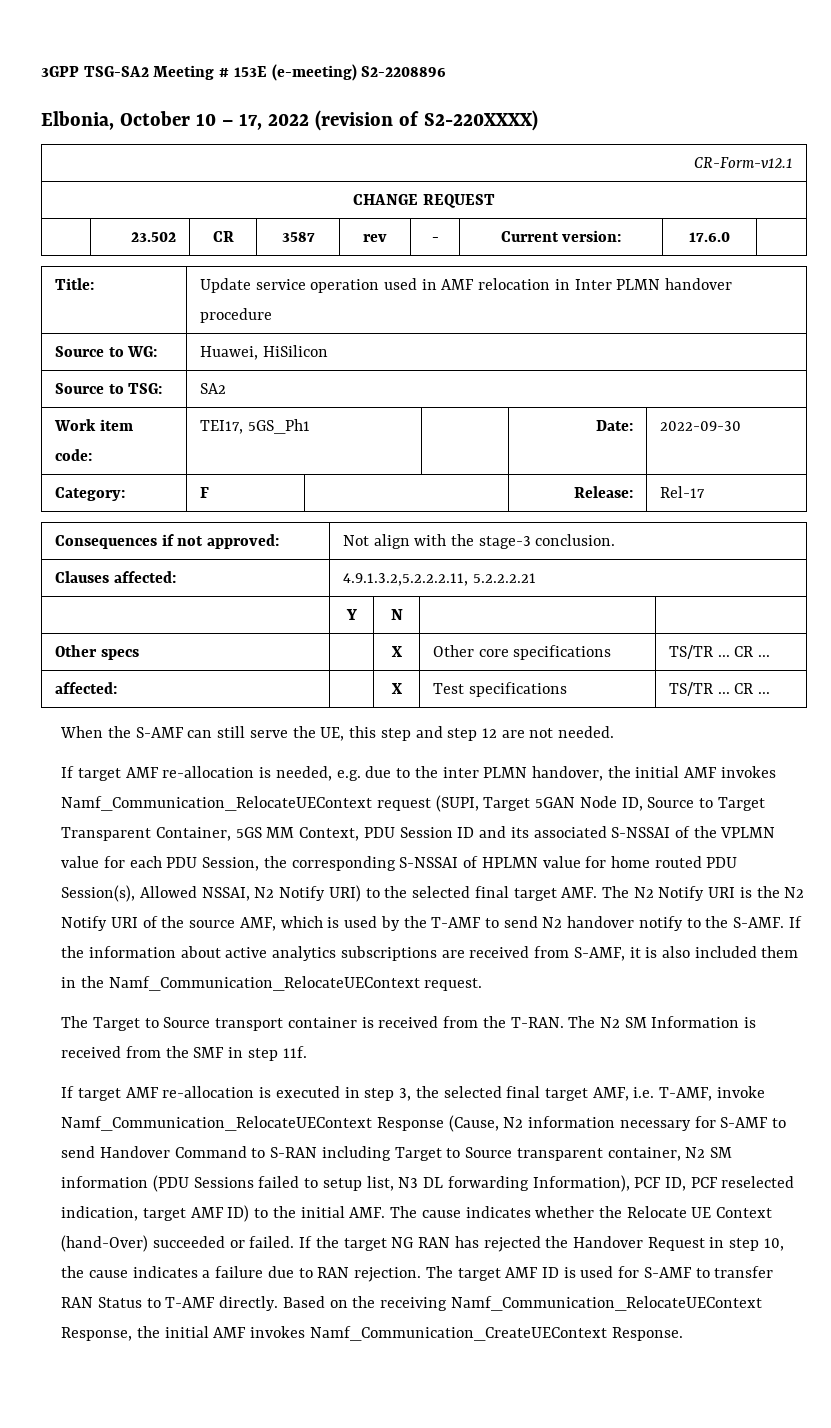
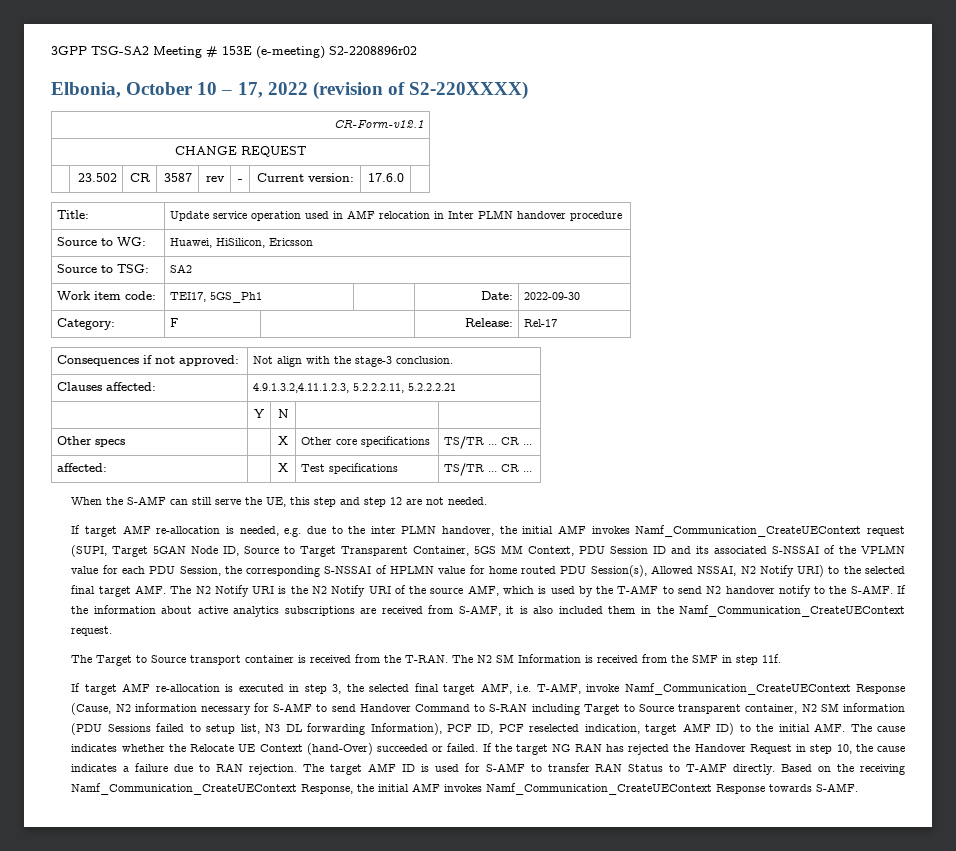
- 3GPP TSG-SA2 Meeting # 153E (e-meeting) S2-2208896
+ 3GPP TSG-SA2 Meeting # 153E (e-meeting) S2-2208896r02
- Source to WG: | Huawei, HiSilicon
+ Source to WG: | Huawei, HiSilicon, Ericsson
- Clauses affected: | 4.9.1.3.2,5.2.2.2.11, 5.2.2.2.21
+ Clauses affected: | 4.9.1.3.2,4.11.1.2.3, 5.2.2.2.11, 5.2.2.2.21
- If target AMF re-allocation is needed, e.g. due to the inter PLMN handover, the initial AMF invokes Namf_Communication_RelocateUEContext request (SUPI, Target 5GAN Node ID, Source to Target Transparent Container, 5GS MM Context, PDU Session ID and its associated S-NSSAI of the VPLMN value for each PDU Session, the corresponding S-NSSAI of HPLMN value for home routed PDU Session(s), Allowed NSSAI, N2 Notify URI) to the selected final target AMF. The N2 Notify URI is the N2 Notify URI of the source AMF, which is used by the T-AMF to send N2 handover notify to the S-AMF.
+ If target AMF re-allocation is needed, e.g. due to the inter PLMN handover, the initial AMF invokes Namf_Communication_CreateUEContext request (SUPI, Target 5GAN Node ID, Source to Target Transparent Container, 5GS MM Context, PDU Session ID and its associated S-NSSAI of the VPLMN value for each PDU Session, the corresponding S-NSSAI of HPLMN value for home routed PDU Session(s), Allowed NSSAI, N2 Notify URI) to the selected final target AMF. The N2 Notify URI is the N2 Notify URI of the source AMF, which is used by the T-AMF to send N2 handover notify to the S-AMF.
- If the information about active analytics subscriptions are received from S-AMF, it is also included them in the Namf_Communication_RelocateUEContext request.
+ If the information about active analytics subscriptions are received from S-AMF, it is also included them in the Namf_Communication_CreateUEContext request.
- If target AMF re-allocation is executed in step 3, the selected final target AMF, i.e. T-AMF, invoke Namf_Communication_RelocateUEContext Response (Cause, N2 information necessary for S-AMF to send Handover Command to S-RAN including Target to Source transparent container, N2 SM information (PDU Sessions failed to setup list, N3 DL forwarding Information), PCF ID, PCF reselected indication, target AMF ID) to the initial AMF. The cause indicates whether the Relocate UE Context (hand-Over) succeeded or failed.
+ If target AMF re-allocation is executed in step 3, the selected final target AMF, i.e. T-AMF, invoke Namf_Communication_CreateUEContext Response (Cause, N2 information necessary for S-AMF to send Handover Command to S-RAN including Target to Source transparent container, N2 SM information (PDU Sessions failed to setup list, N3 DL forwarding Information), PCF ID, PCF reselected indication, target AMF ID) to the initial AMF. The cause indicates whether the Relocate UE Context (hand-Over) succeeded or failed.
- Based on the receiving Namf_Communication_RelocateUEContext Response, the initial AMF invokes Namf_Communication_CreateUEContext Response.
+ Based on the receiving Namf_Communication_CreateUEContext Response, the initial AMF invokes Namf_Communication_CreateUEContext Response towards S-AMF.

